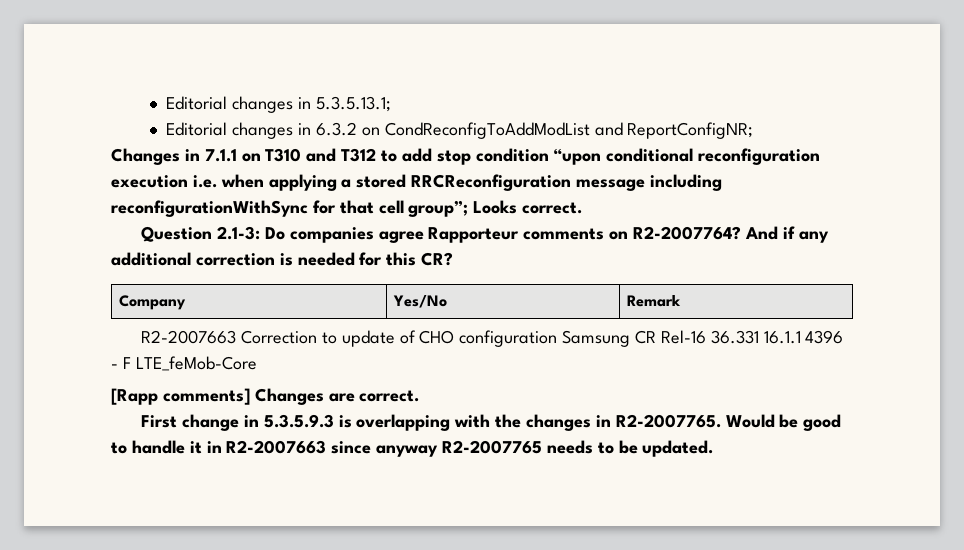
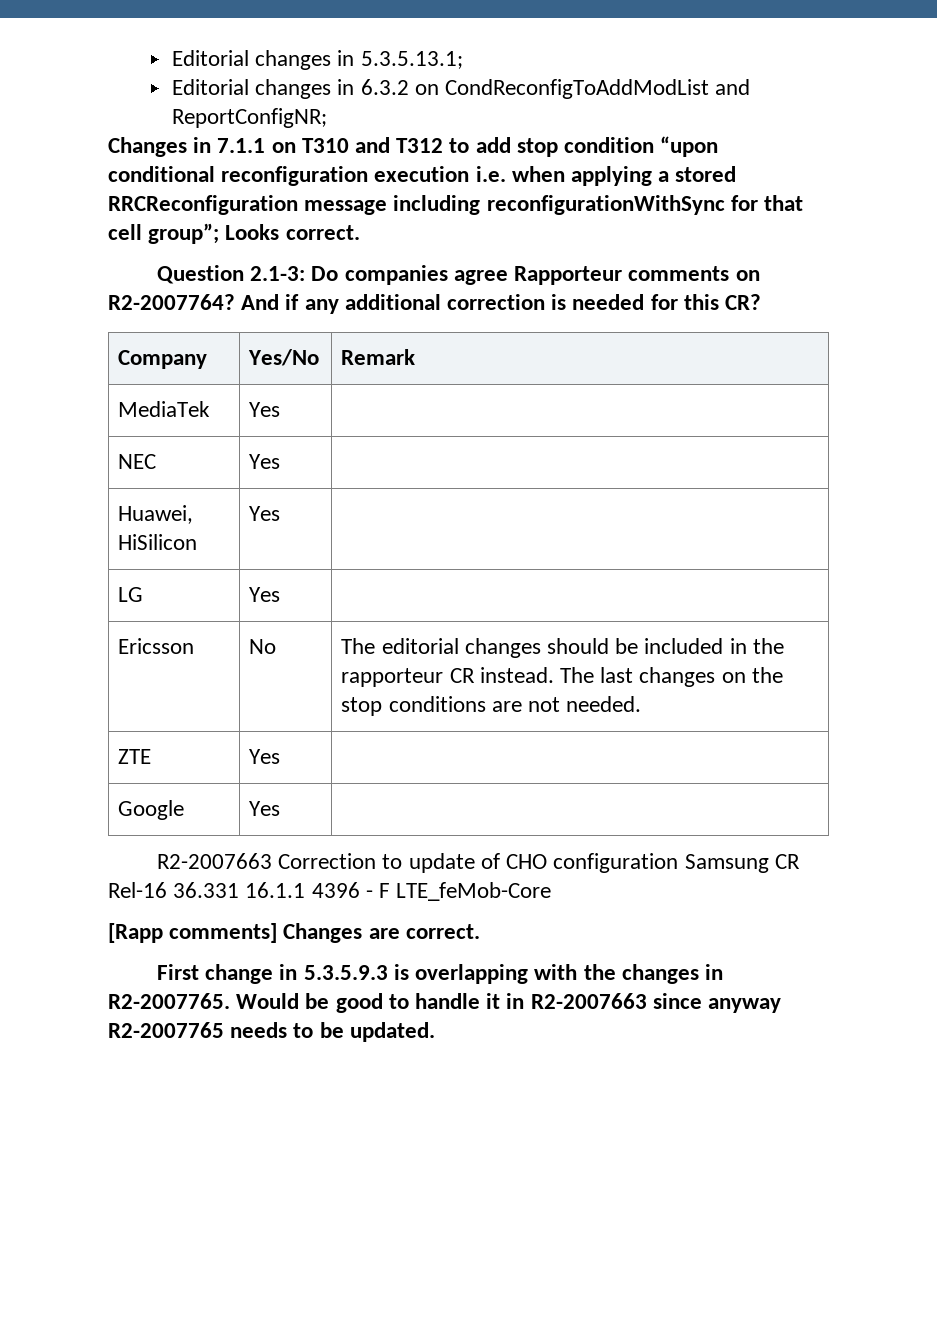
+ MediaTek | Yes |
+ NEC | Yes |
+ Huawei, HiSilicon | Yes |
+ LG | Yes |
+ Ericsson | No | The editorial changes should be included in the rapporteur CR instead. The last changes on the stop conditions are not needed.
+ ZTE | Yes |
+ Google | Yes |

